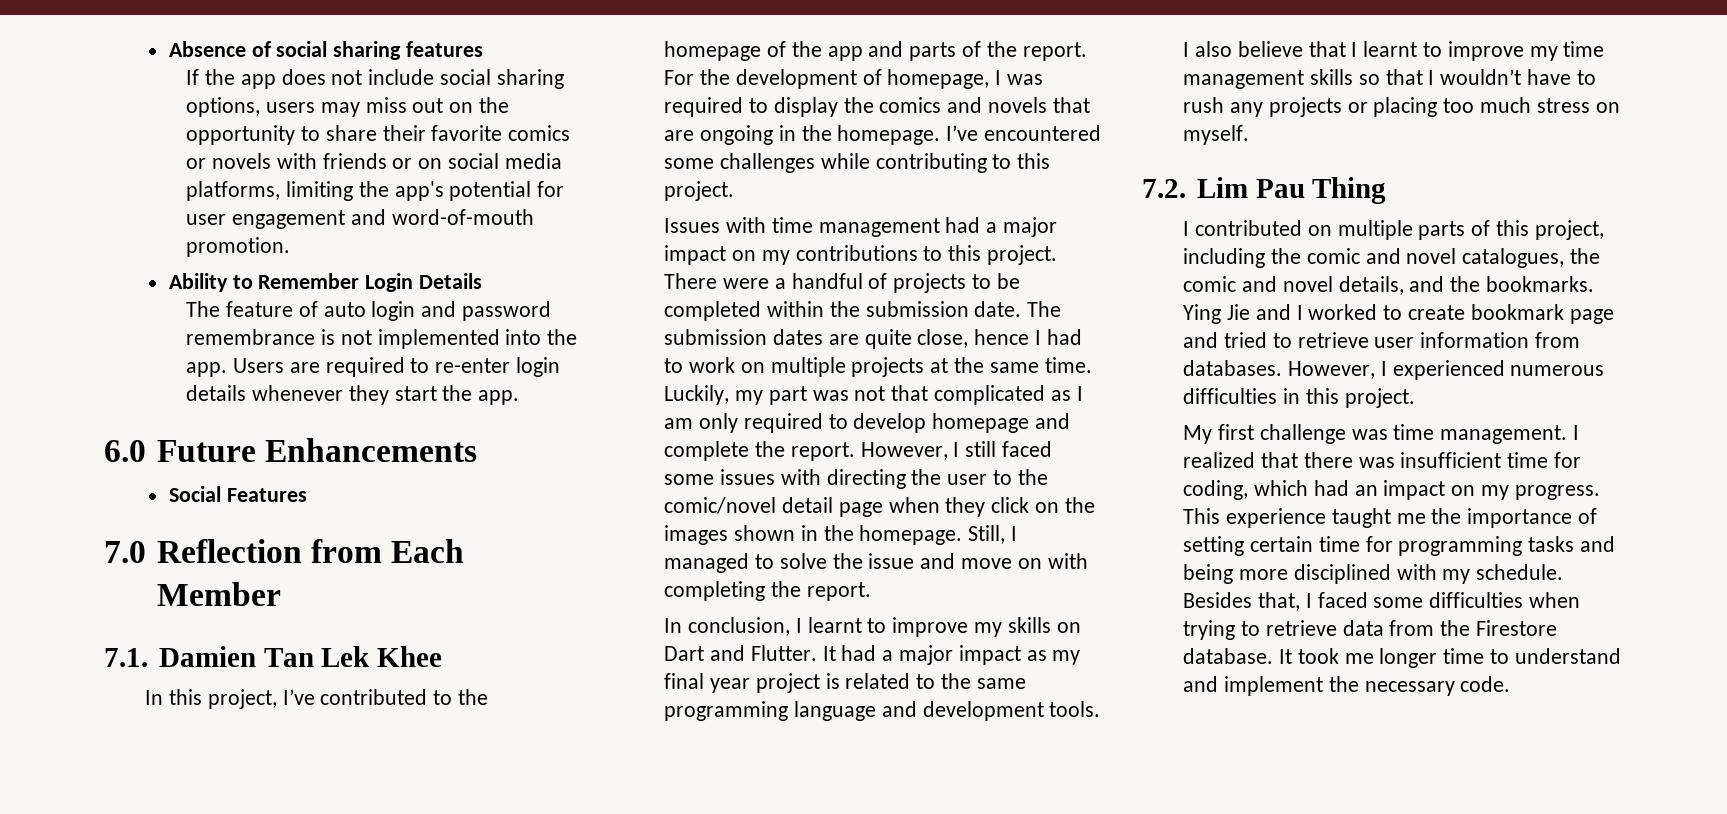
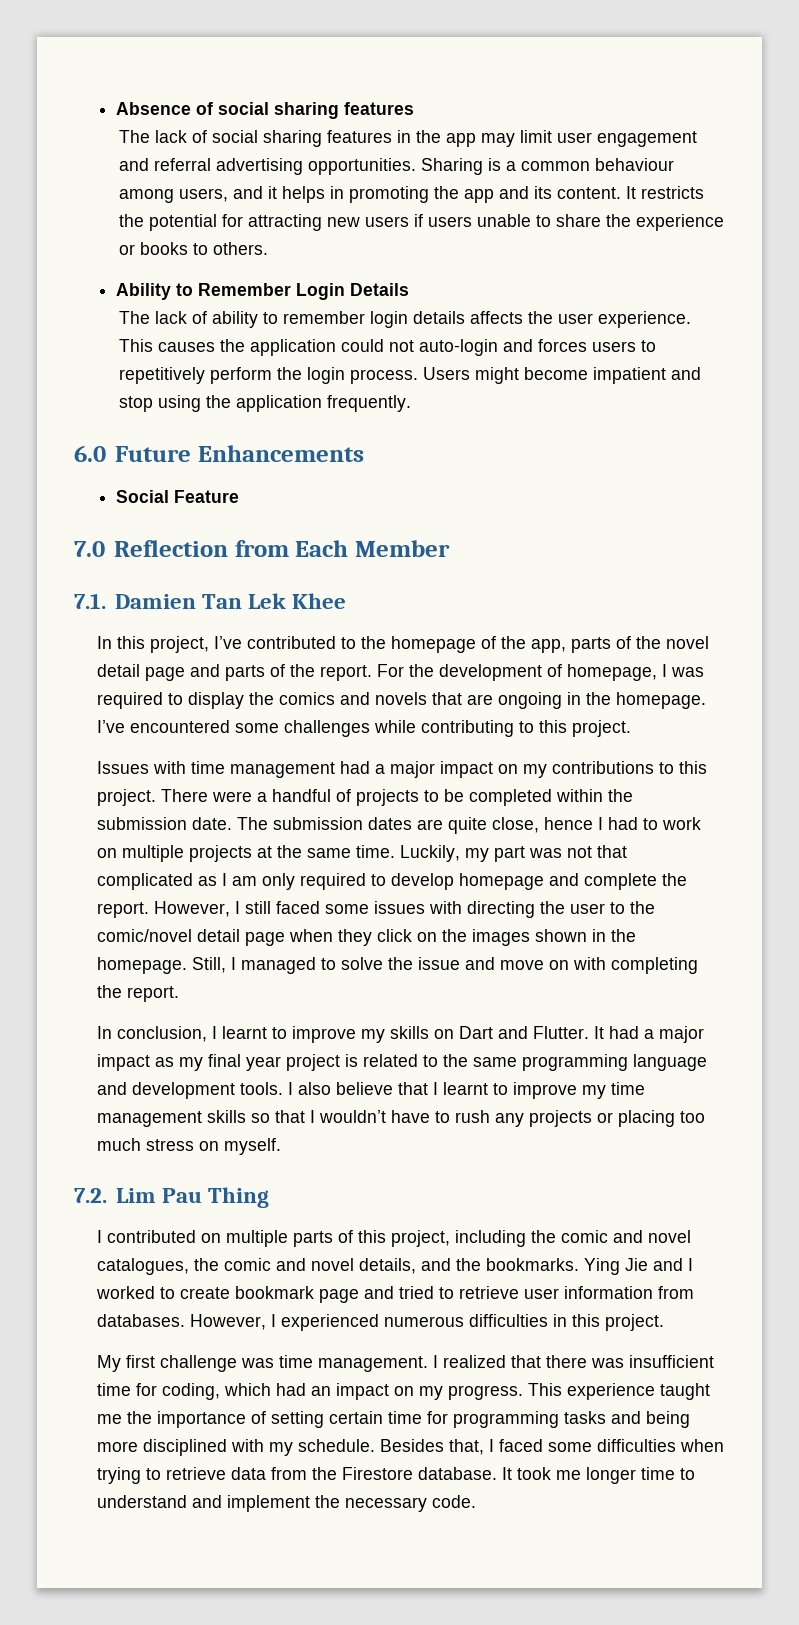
- If the app does not include social sharing options, users may miss out on the opportunity to share their favorite comics or novels with friends or on social media platforms, limiting the app's potential for user engagement and word-of-mouth promotion.
+ The lack of social sharing features in the app may limit user engagement and referral advertising opportunities. Sharing is a common behaviour among users, and it helps in promoting the app and its content. It restricts the potential for attracting new users if users unable to share the experience or books to others.
- The feature of auto login and password remembrance is not implemented into the app. Users are required to re-enter login details whenever they start the app.
+ The lack of ability to remember login details affects the user experience. This causes the application could not auto-login and forces users to repetitively perform the login process. Users might become impatient and stop using the application frequently.
- Social Features
+ Social Feature
- In this project, I’ve contributed to the homepage of the app and parts of the report.
+ In this project, I’ve contributed to the homepage of the app, parts of the novel detail page and parts of the report.

